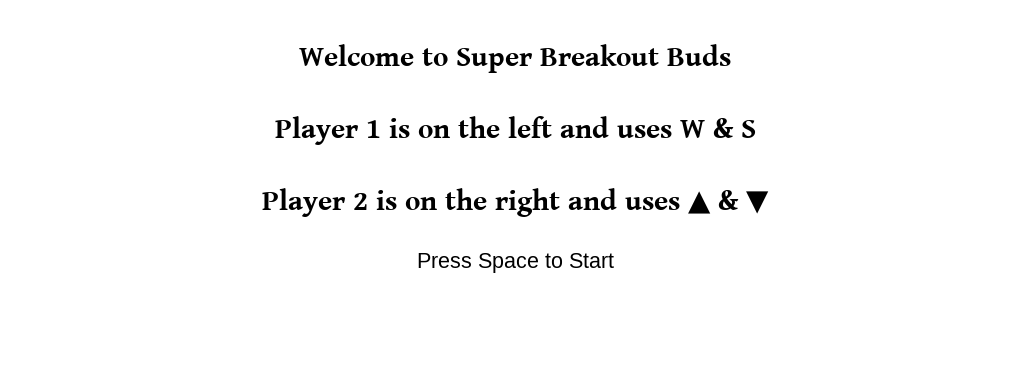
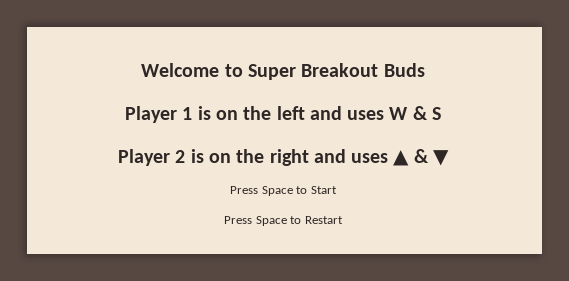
+ Press Space to Restart

